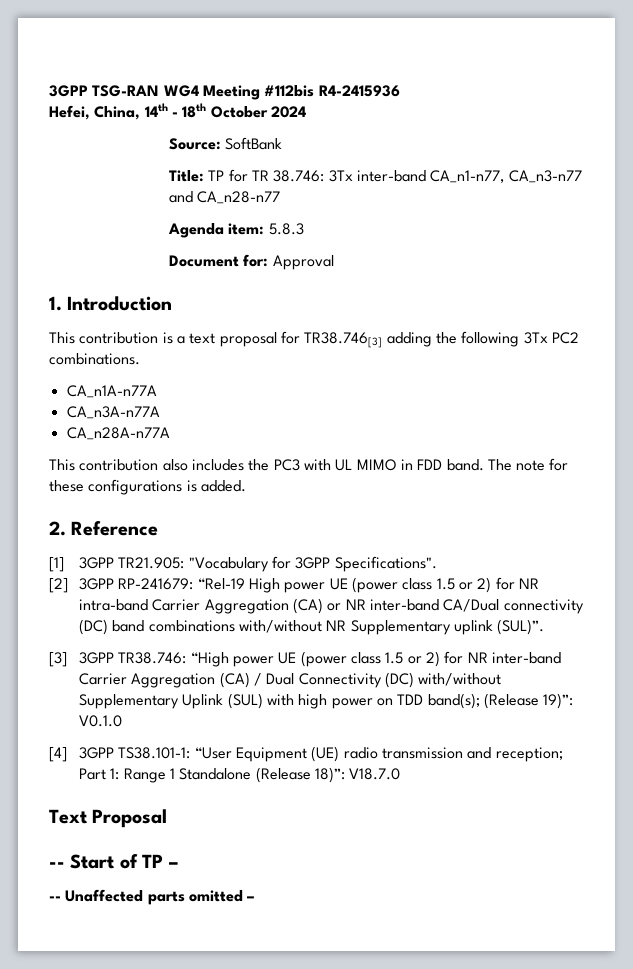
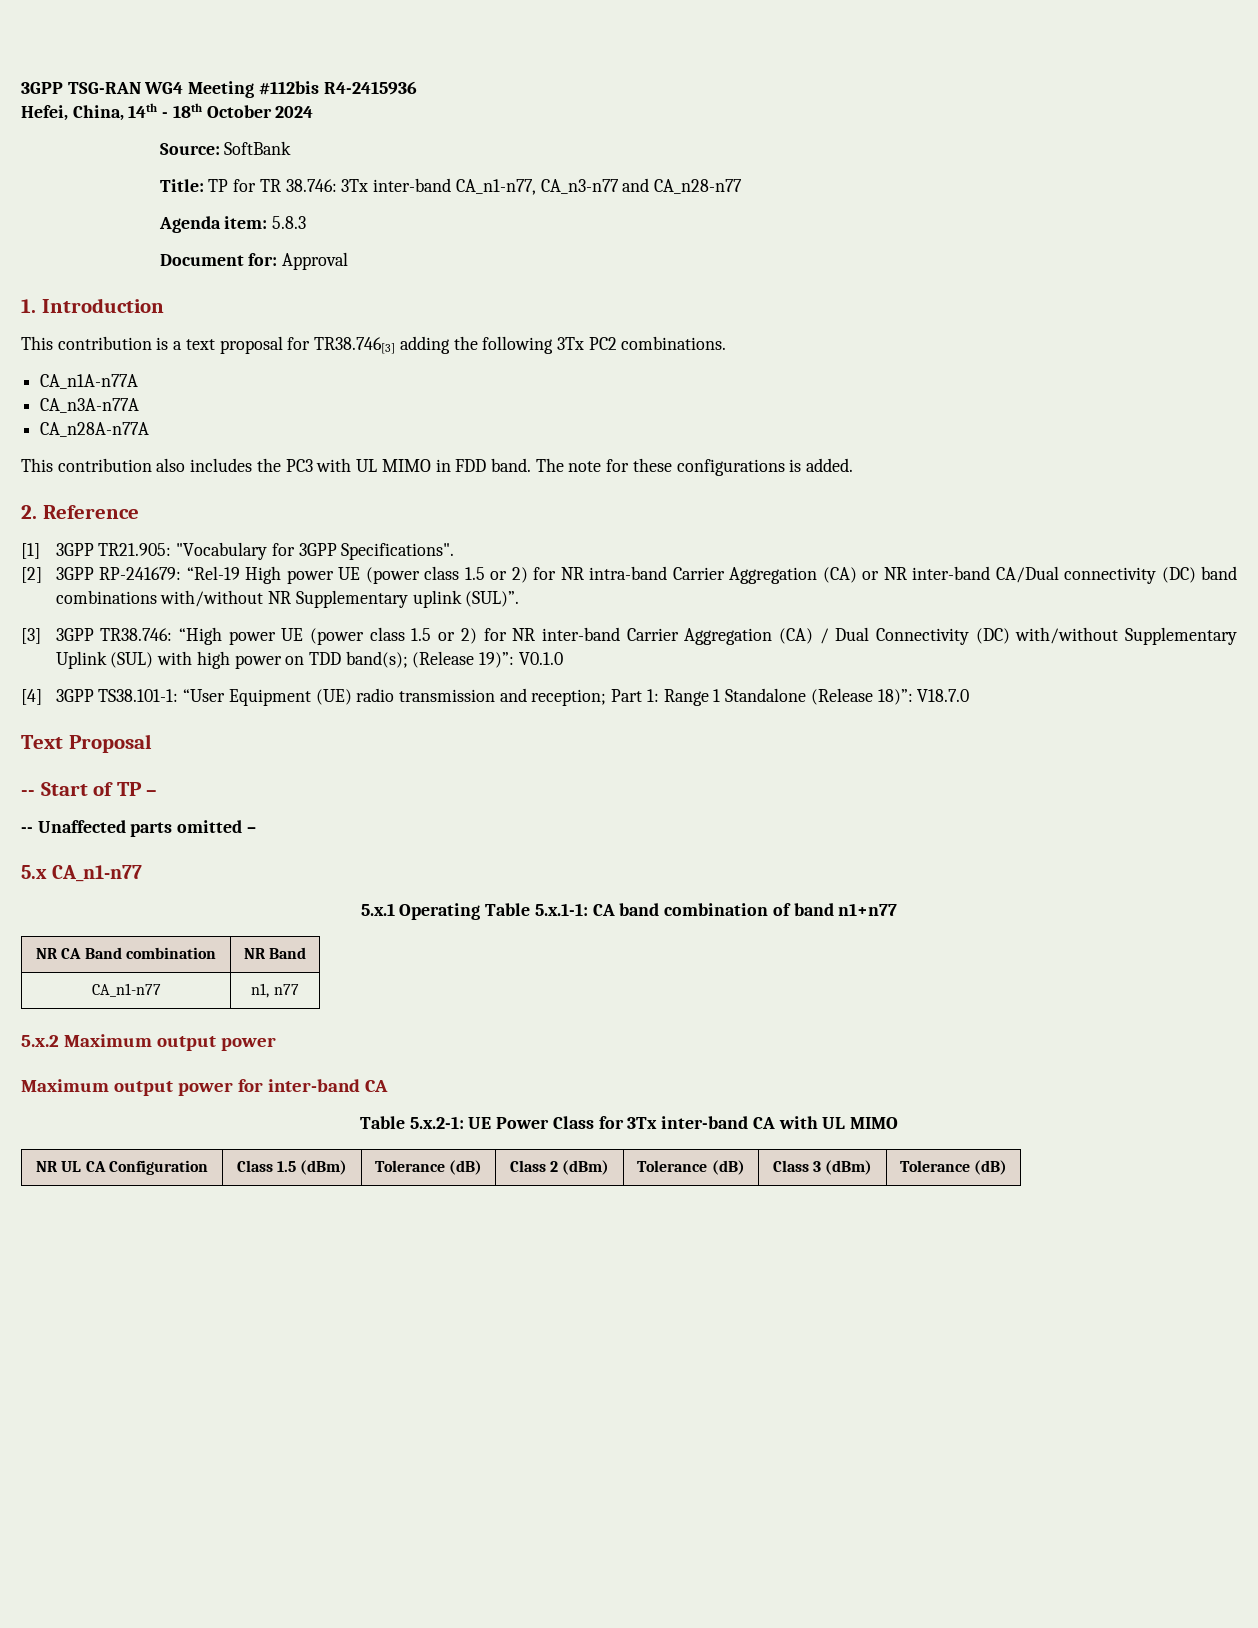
+ 5.x CA_n1-n77
+ 5.x.1 Operating Table 5.x.1-1: CA band combination of band n1+n77
+ NR CA Band combination | NR Band
+ CA_n1-n77 | n1, n77
+ 5.x.2 Maximum output power
+ Maximum output power for inter-band CA
+ Table 5.x.2-1: UE Power Class for 3Tx inter-band CA with UL MIMO
+ NR UL CA Configuration | Class 1.5 (dBm) | Tolerance (dB) | Class 2 (dBm) | Tolerance (dB) | Class 3 (dBm) | Tolerance (dB)

